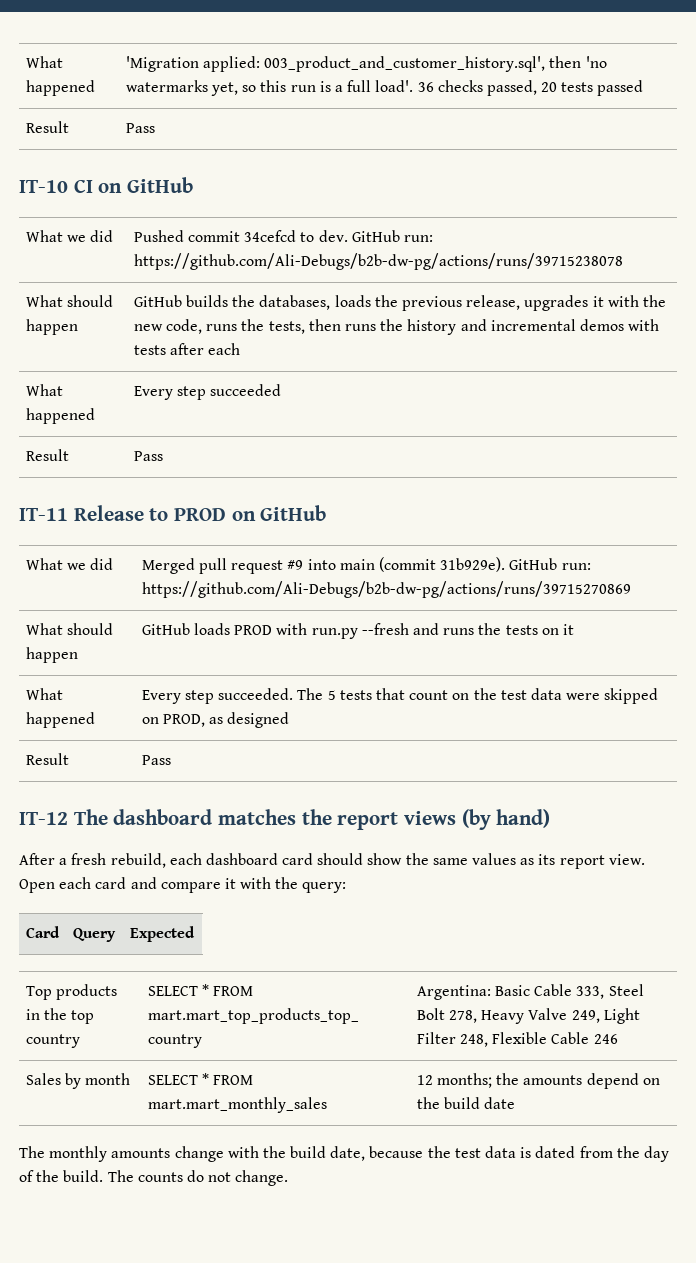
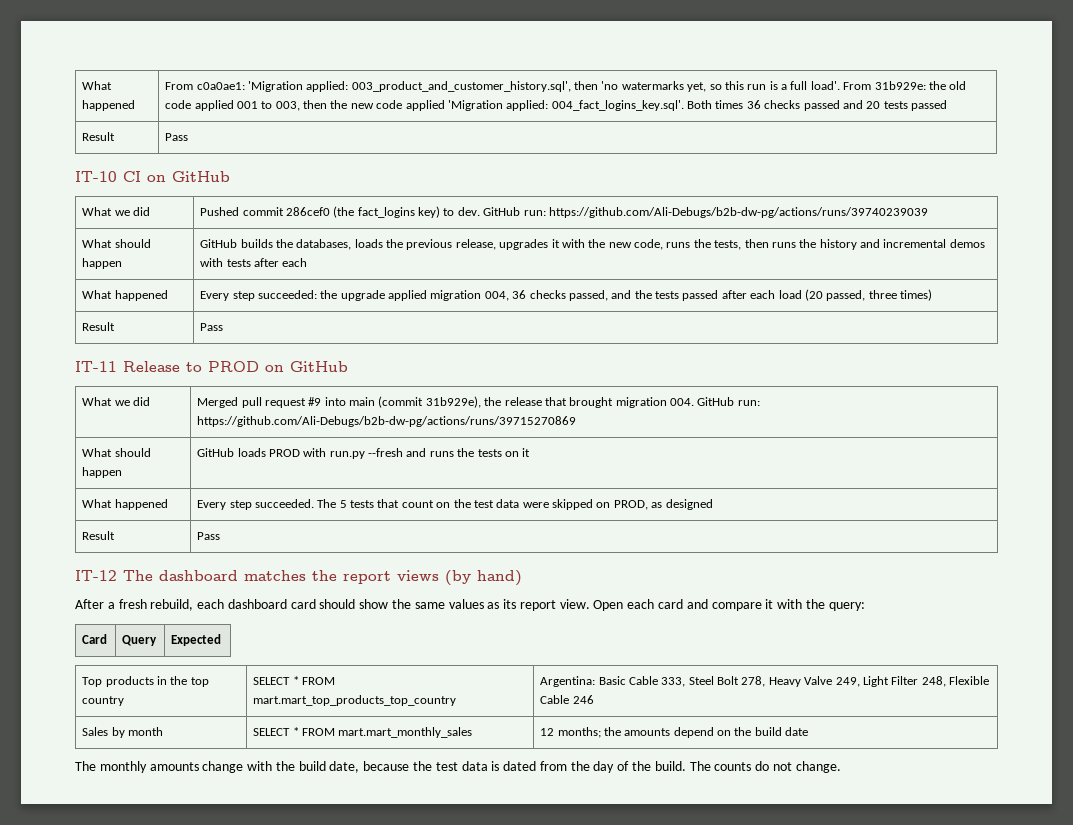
- What happened | 'Migration applied: 003_product_and_customer_history.sql', then 'no watermarks yet, so this run is a full load'.
+ What happened | From c0a0ae1: 'Migration applied: 003_product_and_customer_history.sql', then 'no watermarks yet, so this run is a full load'.
- 36 checks passed, 20 tests passed
+ From 31b929e: the old code applied 001 to 003, then the new code applied 'Migration applied: 004_fact_logins_key.sql'. Both times 36 checks passed and 20 tests passed
- What we did | Pushed commit 34cefcd to dev. GitHub run: https://github.com/Ali-Debugs/b2b-dw-pg/actions/runs/39715238078
+ What we did | Pushed commit 286cef0 (the fact_logins key) to dev. GitHub run: https://github.com/Ali-Debugs/b2b-dw-pg/actions/runs/39740239039
- What happened | Every step succeeded
+ What happened | Every step succeeded: the upgrade applied migration 004, 36 checks passed, and the tests passed after each load (20 passed, three times)
- What we did | Merged pull request #9 into main (commit 31b929e). GitHub run: https://github.com/Ali-Debugs/b2b-dw-pg/actions/runs/39715270869
+ What we did | Merged pull request #9 into main (commit 31b929e), the release that brought migration 004. GitHub run: https://github.com/Ali-Debugs/b2b-dw-pg/actions/runs/39715270869

